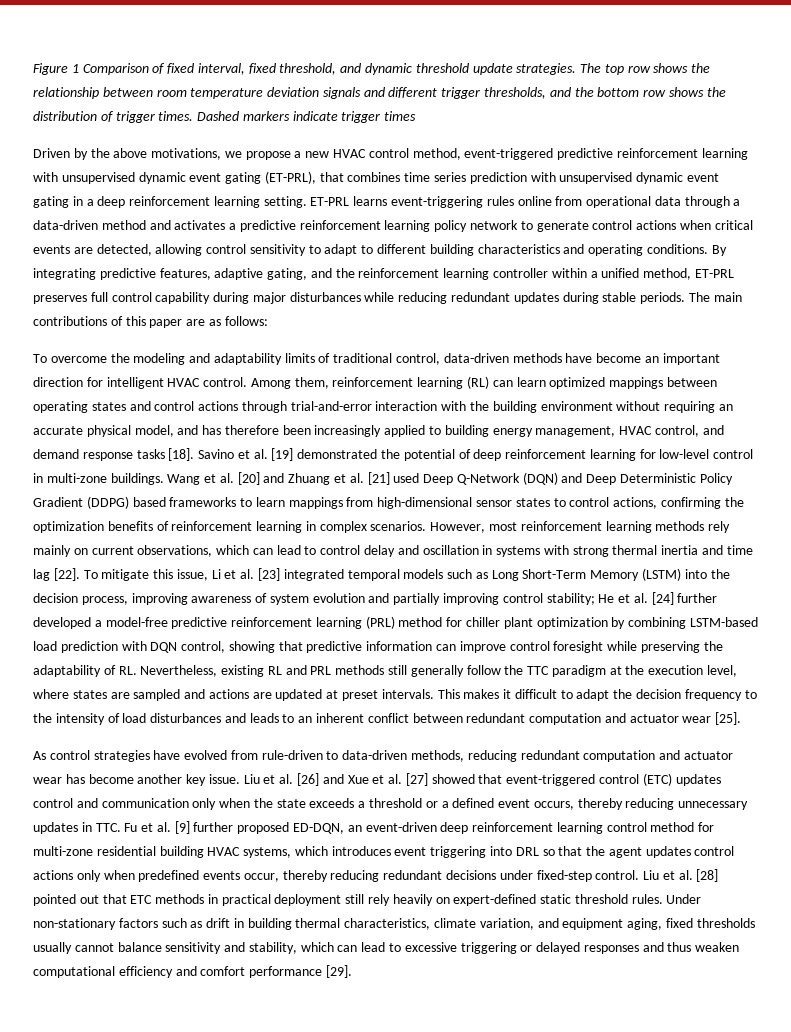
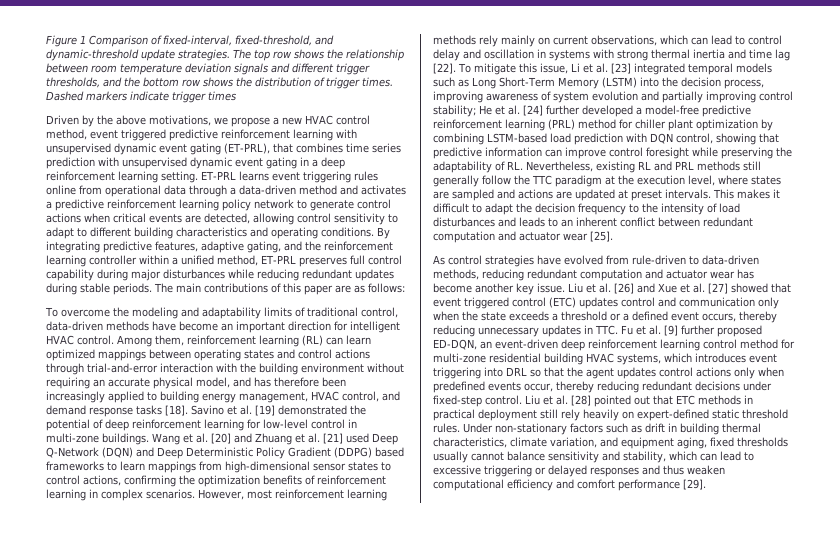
- Figure 1 Comparison of fixed interval, fixed threshold, and dynamic threshold update strategies.
+ Figure 1 Comparison of fixed-interval, fixed-threshold, and dynamic-threshold update strategies.
- Driven by the above motivations, we propose a new HVAC control method, event-triggered predictive reinforcement learning with unsupervised dynamic event gating (ET-PRL), that combines time series prediction with unsupervised dynamic event gating in a deep reinforcement learning setting.
+ Driven by the above motivations, we propose a new HVAC control method, event triggered predictive reinforcement learning with unsupervised dynamic event gating (ET-PRL), that combines time series prediction with unsupervised dynamic event gating in a deep reinforcement learning setting.
- ET-PRL learns event-triggering rules online from operational data through a data-driven method and activates a predictive reinforcement learning policy network to generate control actions when critical events are detected, allowing control sensitivity to adapt to different building characteristics and operating conditions.
+ ET-PRL learns event triggering rules online from operational data through a data-driven method and activates a predictive reinforcement learning policy network to generate control actions when critical events are detected, allowing control sensitivity to adapt to different building characteristics and operating conditions.
- Liu et al. [26] and Xue et al. [27] showed that event-triggered control (ETC) updates control and communication only when the state exceeds a threshold or a defined event occurs, thereby reducing unnecessary updates in TTC. Fu et al. [9] further proposed ED-DQN, an event-driven deep reinforcement learning control method for multi-zone residential building HVAC systems, which introduces event triggering into DRL so that the agent updates control actions only when predefined events occur, thereby reducing redundant decisions under fixed-step control.
+ Liu et al. [26] and Xue et al. [27] showed that event triggered control (ETC) updates control and communication only when the state exceeds a threshold or a defined event occurs, thereby reducing unnecessary updates in TTC. Fu et al. [9] further proposed ED-DQN, an event-driven deep reinforcement learning control method for multi-zone residential building HVAC systems, which introduces event triggering into DRL so that the agent updates control actions only when predefined events occur, thereby reducing redundant decisions under fixed-step control.

